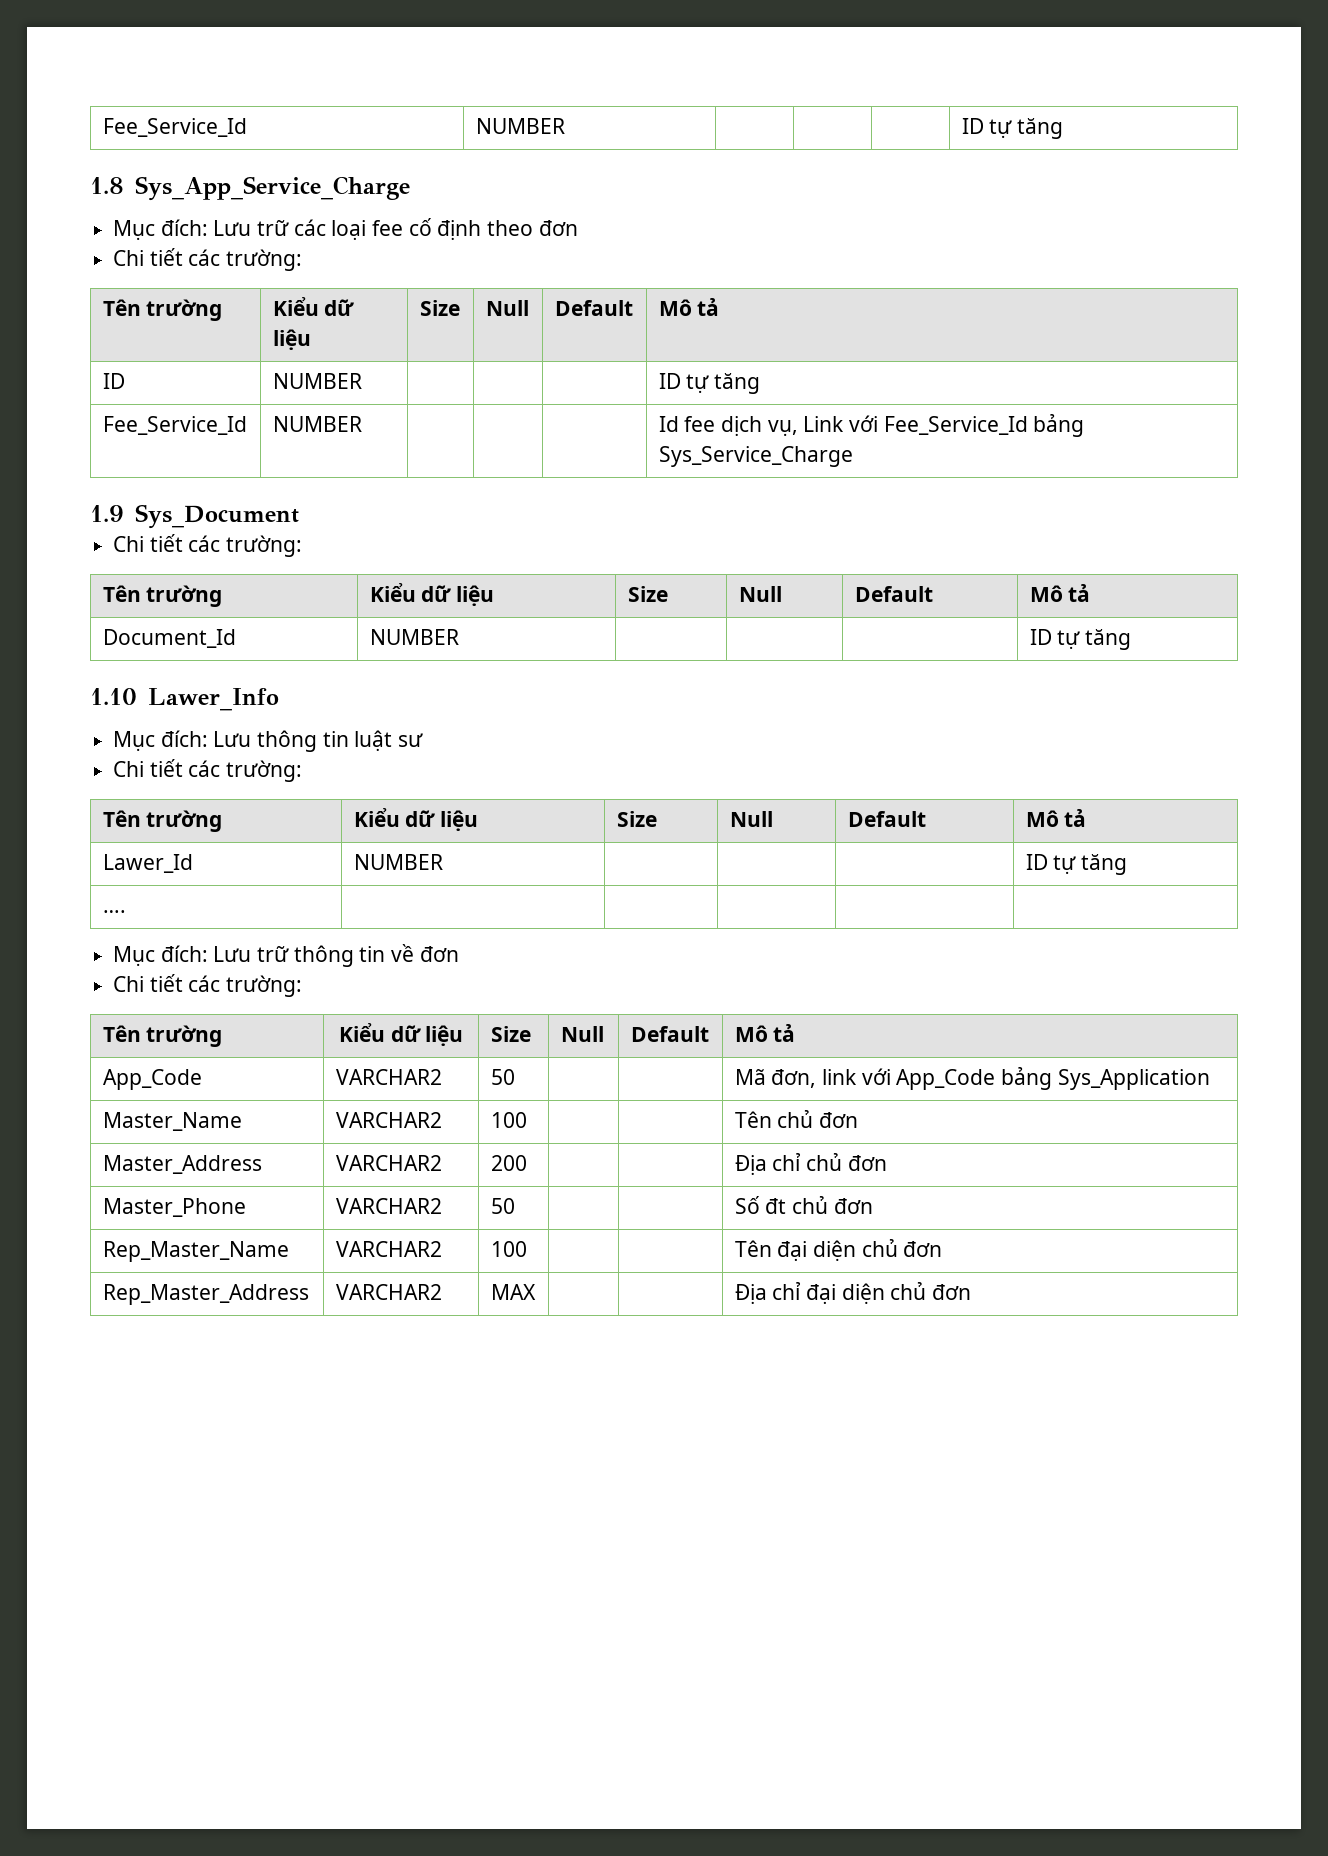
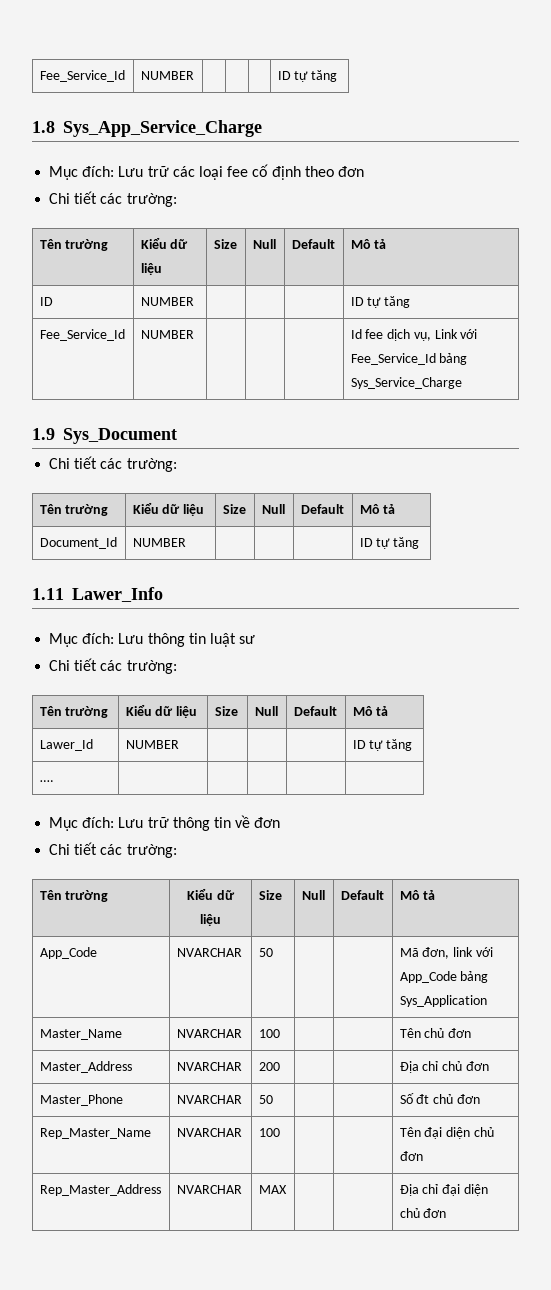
- 1.10 Lawer_Info
+ 1.11 Lawer_Info
- App_Code | VARCHAR2 | 50 | | | Mã đơn, link với App_Code bảng Sys_Application
+ App_Code | NVARCHAR | 50 | | | Mã đơn, link với App_Code bảng Sys_Application
- Master_Name | VARCHAR2 | 100 | | | Tên chủ đơn
+ Master_Name | NVARCHAR | 100 | | | Tên chủ đơn
- Master_Address | VARCHAR2 | 200 | | | Địa chỉ chủ đơn
+ Master_Address | NVARCHAR | 200 | | | Địa chỉ chủ đơn
- Master_Phone | VARCHAR2 | 50 | | | Số đt chủ đơn
+ Master_Phone | NVARCHAR | 50 | | | Số đt chủ đơn
- Rep_Master_Name | VARCHAR2 | 100 | | | Tên đại diện chủ đơn
+ Rep_Master_Name | NVARCHAR | 100 | | | Tên đại diện chủ đơn
- Rep_Master_Address | VARCHAR2 | MAX | | | Địa chỉ đại diện chủ đơn
+ Rep_Master_Address | NVARCHAR | MAX | | | Địa chỉ đại diện chủ đơn

